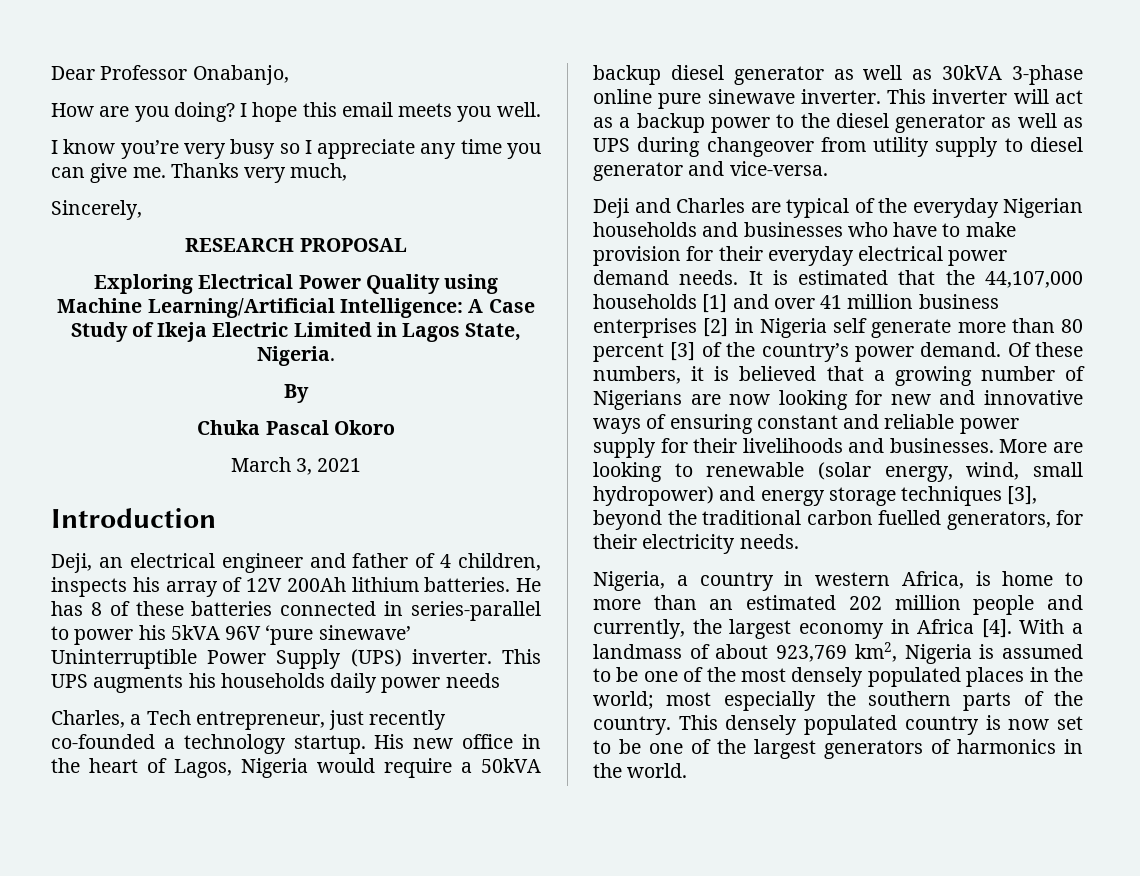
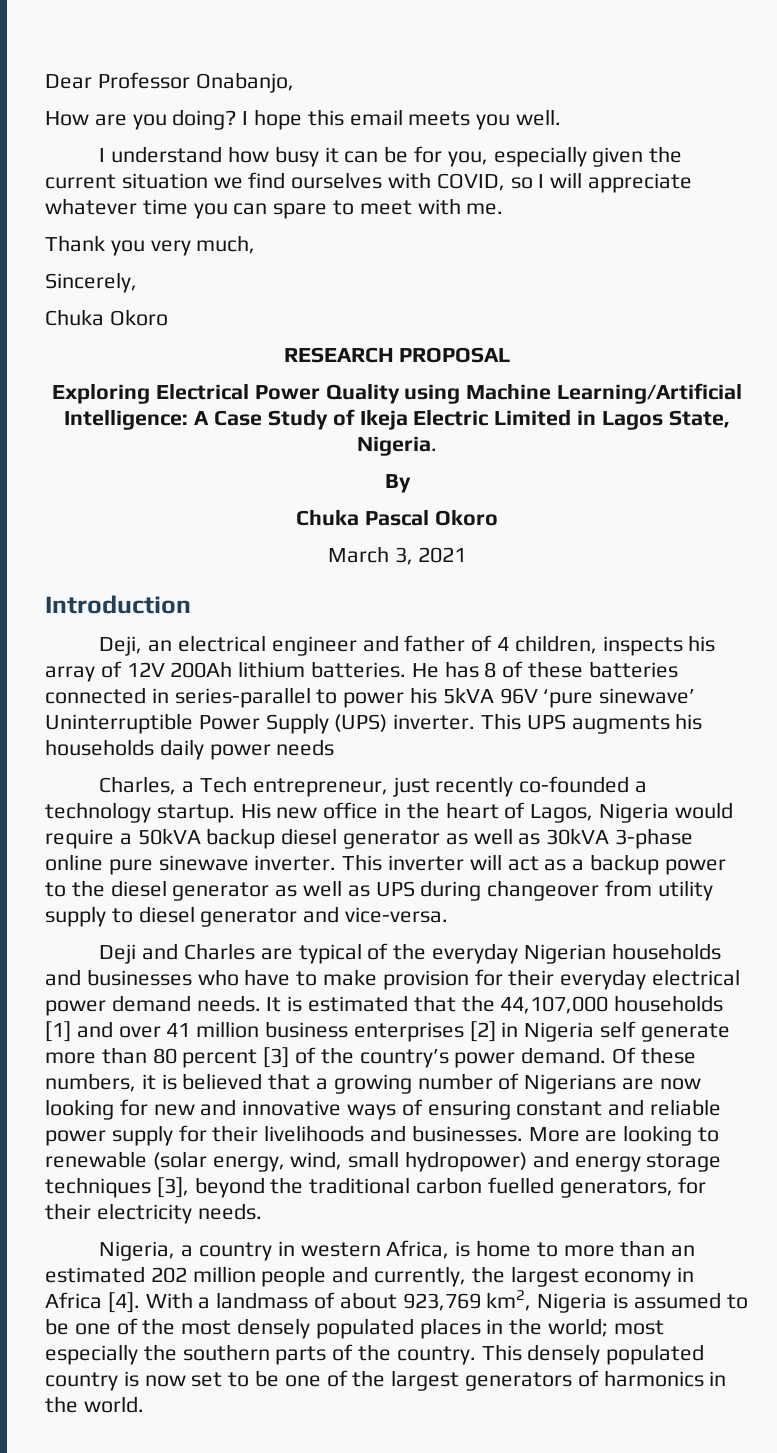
- I know you’re very busy so I appreciate any time you can give me. Thanks very much,
+ I understand how busy it can be for you, especially given the current situation we find ourselves with COVID, so I will appreciate whatever time you can spare to meet with me.
+ Thank you very much,
+ Chuka Okoro

